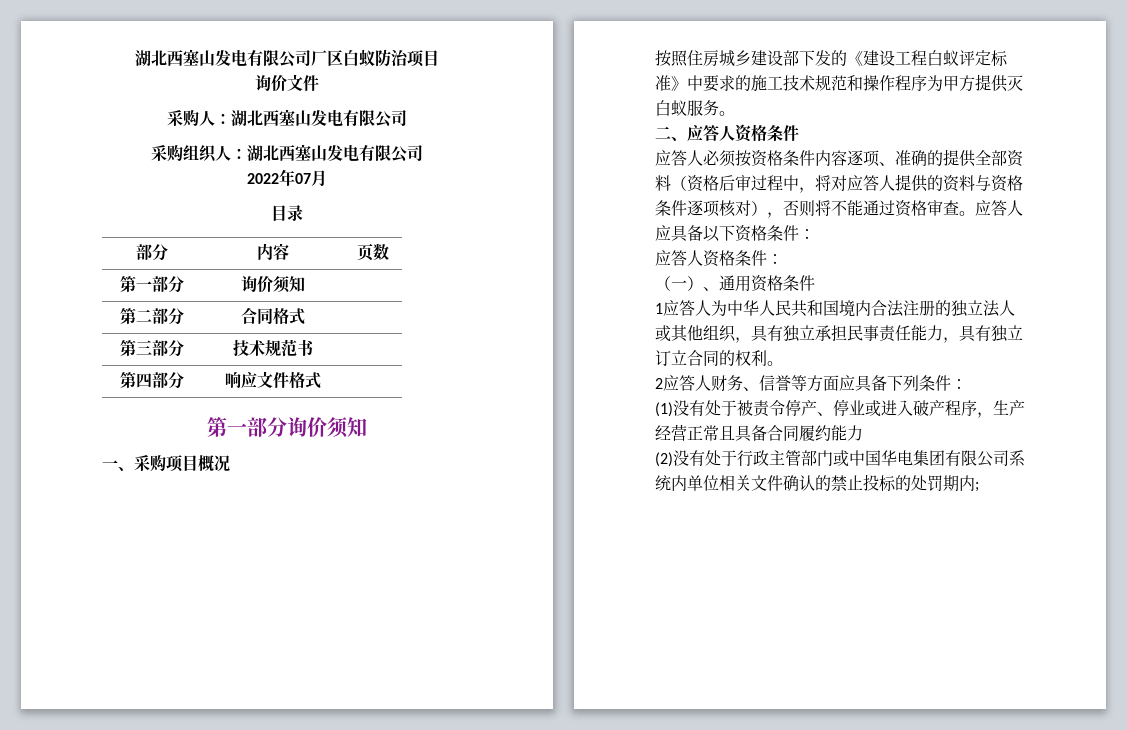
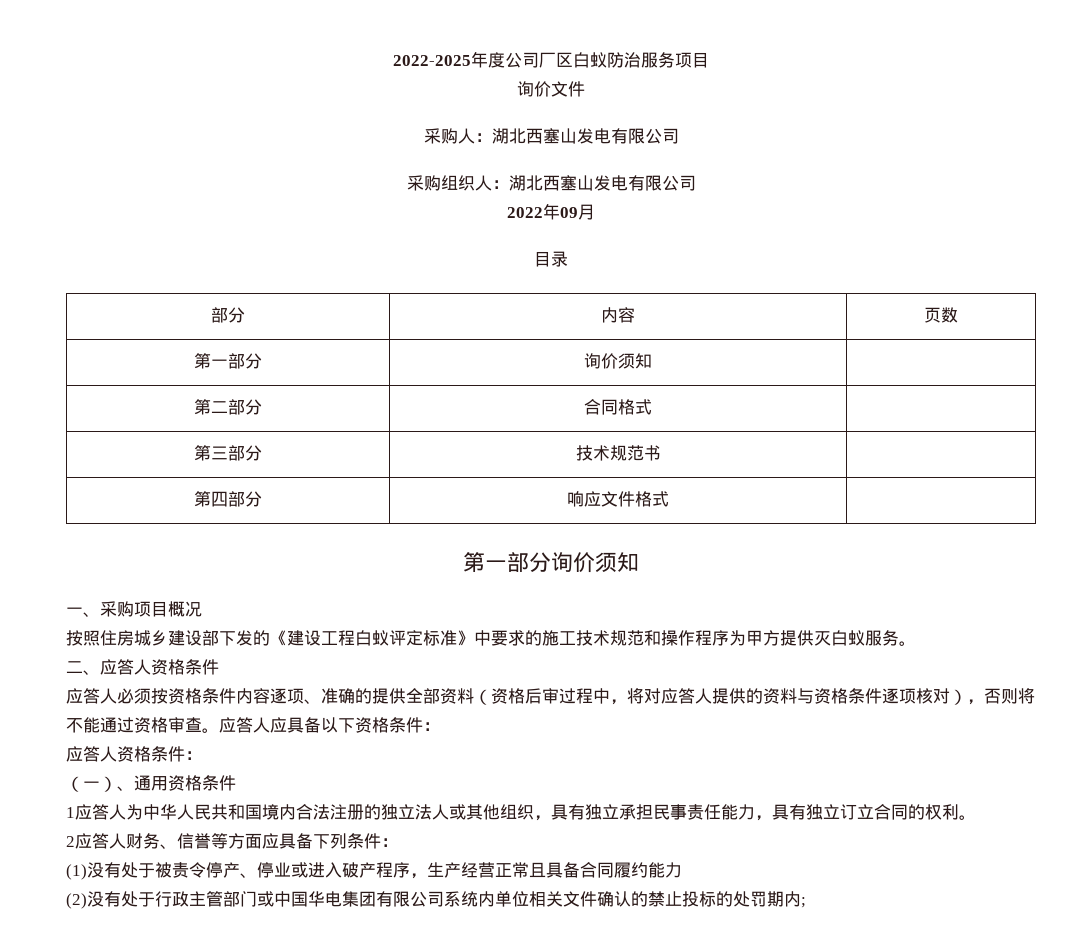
- 湖北西塞山发电有限公司厂区白蚁防治项目
+ 2022-2025年度公司厂区白蚁防治服务项目
- 2022年07月
+ 2022年09月

